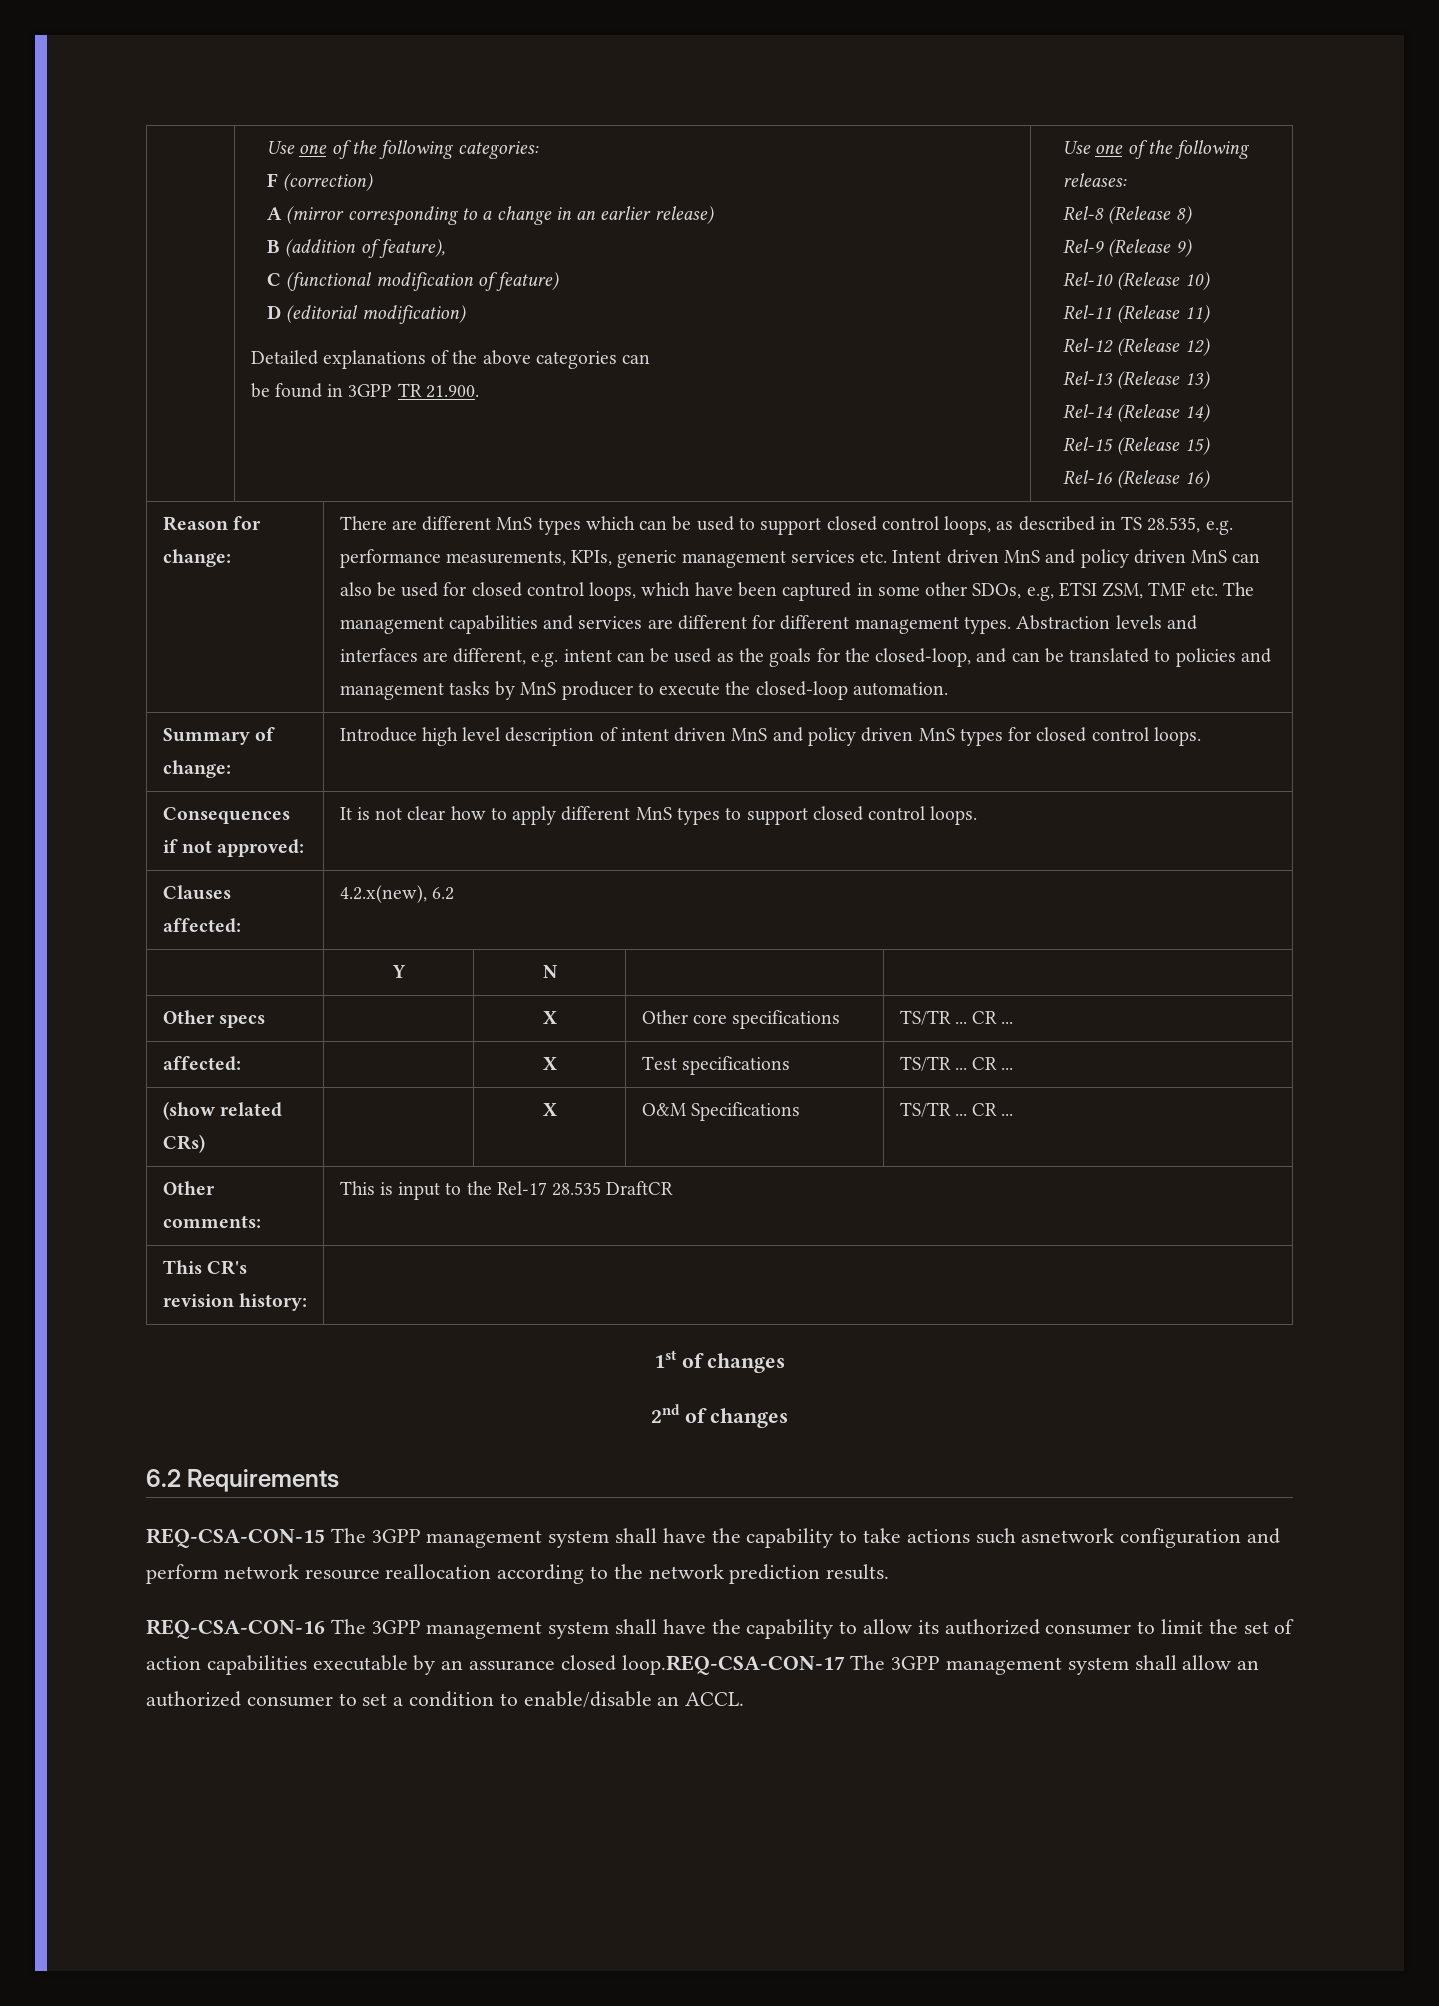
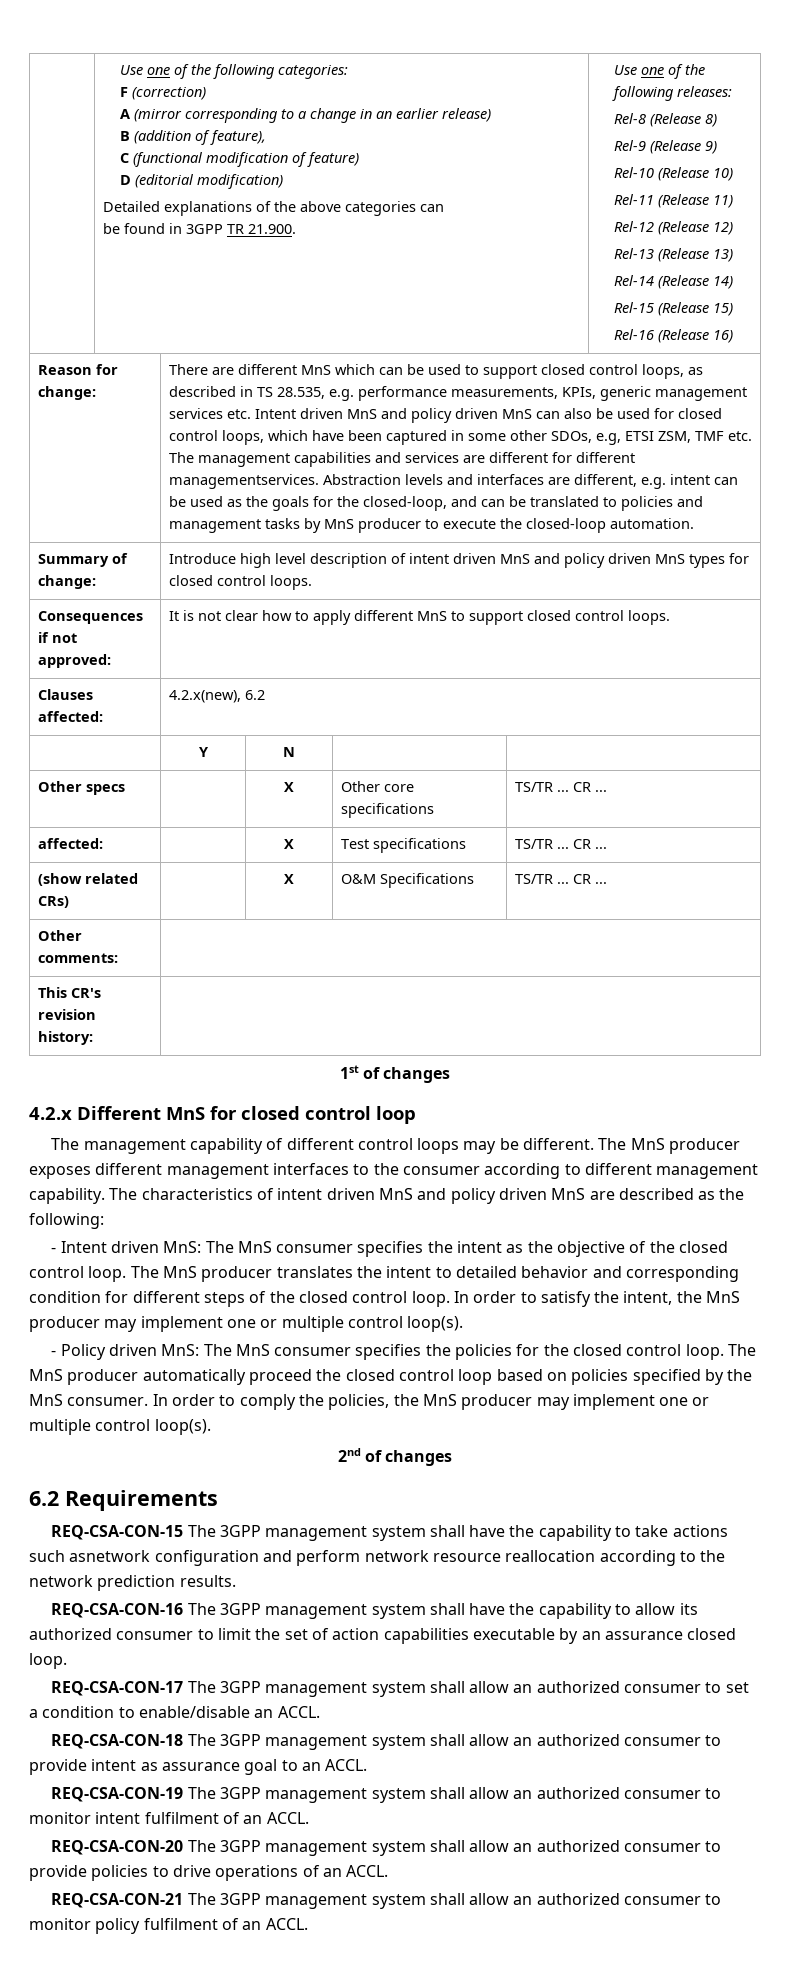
- There are different MnS types which can be used to support closed control loops, as described in TS 28.535, e.g. performance measurements, KPIs, generic management services etc. Intent driven MnS and policy driven MnS can also be used for closed control loops, which have been captured in some other SDOs, e.g, ETSI ZSM, TMF etc. The management capabilities and services are different for different management types.
+ There are different MnS which can be used to support closed control loops, as described in TS 28.535, e.g. performance measurements, KPIs, generic management services etc. Intent driven MnS and policy driven MnS can also be used for closed control loops, which have been captured in some other SDOs, e.g, ETSI ZSM, TMF etc. The management capabilities and services are different for different managementservices.
- Consequences if not approved: | It is not clear how to apply different MnS types to support closed control loops.
+ Consequences if not approved: | It is not clear how to apply different MnS to support closed control loops.
- Other comments: | This is input to the Rel-17 28.535 DraftCR
+ Other comments: |
+ 4.2.x Different MnS for closed control loop
+ The management capability of different control loops may be different. The MnS producer exposes different management interfaces to the consumer according to different management capability. The characteristics of intent driven MnS and policy driven MnS are described as the following:
+ - Intent driven MnS: The MnS consumer specifies the intent as the objective of the closed control loop. The MnS producer translates the intent to detailed behavior and corresponding condition for different steps of the closed control loop. In order to satisfy the intent, the MnS producer may implement one or multiple control loop(s).
+ - Policy driven MnS: The MnS consumer specifies the policies for the closed control loop. The MnS producer automatically proceed the closed control loop based on policies specified by the MnS consumer. In order to comply the policies, the MnS producer may implement one or multiple control loop(s).
- REQ-CSA-CON-16 The 3GPP management system shall have the capability to allow its authorized consumer to limit the set of action capabilities executable by an assurance closed loop.REQ-CSA-CON-17 The 3GPP management system shall allow an authorized consumer to set a condition to enable/disable an ACCL.
+ REQ-CSA-CON-16 The 3GPP management system shall have the capability to allow its authorized consumer to limit the set of action capabilities executable by an assurance closed loop.
+ REQ-CSA-CON-17 The 3GPP management system shall allow an authorized consumer to set a condition to enable/disable an ACCL.
+ REQ-CSA-CON-18 The 3GPP management system shall allow an authorized consumer to provide intent as assurance goal to an ACCL.
+ REQ-CSA-CON-19 The 3GPP management system shall allow an authorized consumer to monitor intent fulfilment of an ACCL.
+ REQ-CSA-CON-20 The 3GPP management system shall allow an authorized consumer to provide policies to drive operations of an ACCL.
+ REQ-CSA-CON-21 The 3GPP management system shall allow an authorized consumer to monitor policy fulfilment of an ACCL.

